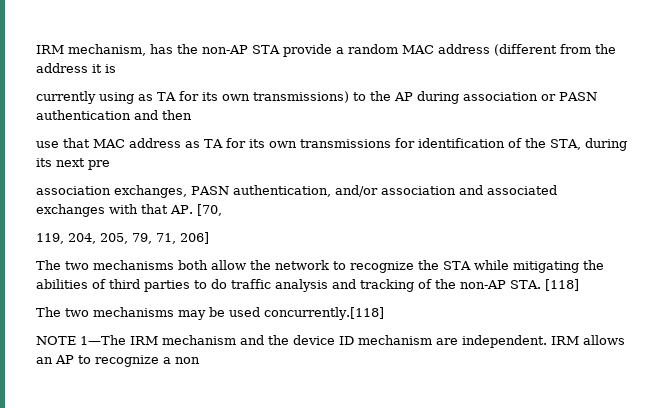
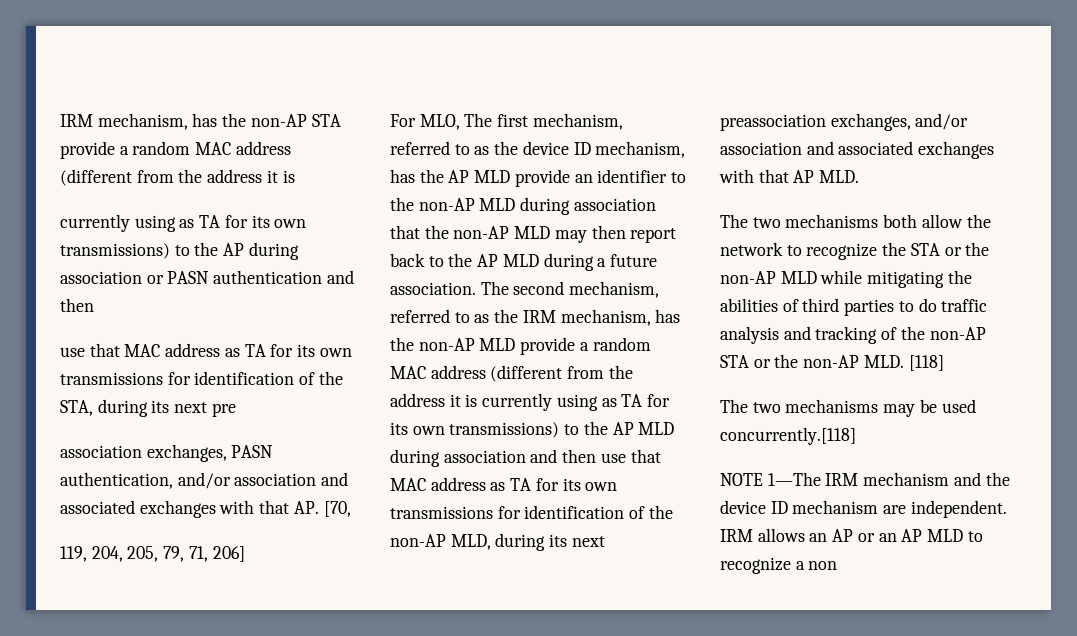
+ For MLO, The first mechanism, referred to as the device ID mechanism, has the AP MLD provide an identifier to the non-AP MLD during association that the non-AP MLD may then report back to the AP MLD during a future association. The second mechanism, referred to as the IRM mechanism, has the non-AP MLD provide a random MAC address (different from the address it is currently using as TA for its own transmissions) to the AP MLD during association and then use that MAC address as TA for its own transmissions for identification of the non-AP MLD, during its next preassociation exchanges, and/or association and associated exchanges with that AP MLD.
- The two mechanisms both allow the network to recognize the STA while mitigating the abilities of third parties to do traffic analysis and tracking of the non-AP STA. [118]
+ The two mechanisms both allow the network to recognize the STA or the non-AP MLD while mitigating the abilities of third parties to do traffic analysis and tracking of the non-AP STA or the non-AP MLD. [118]
- IRM allows an AP to recognize a non
+ IRM allows an AP or an AP MLD to recognize a non

